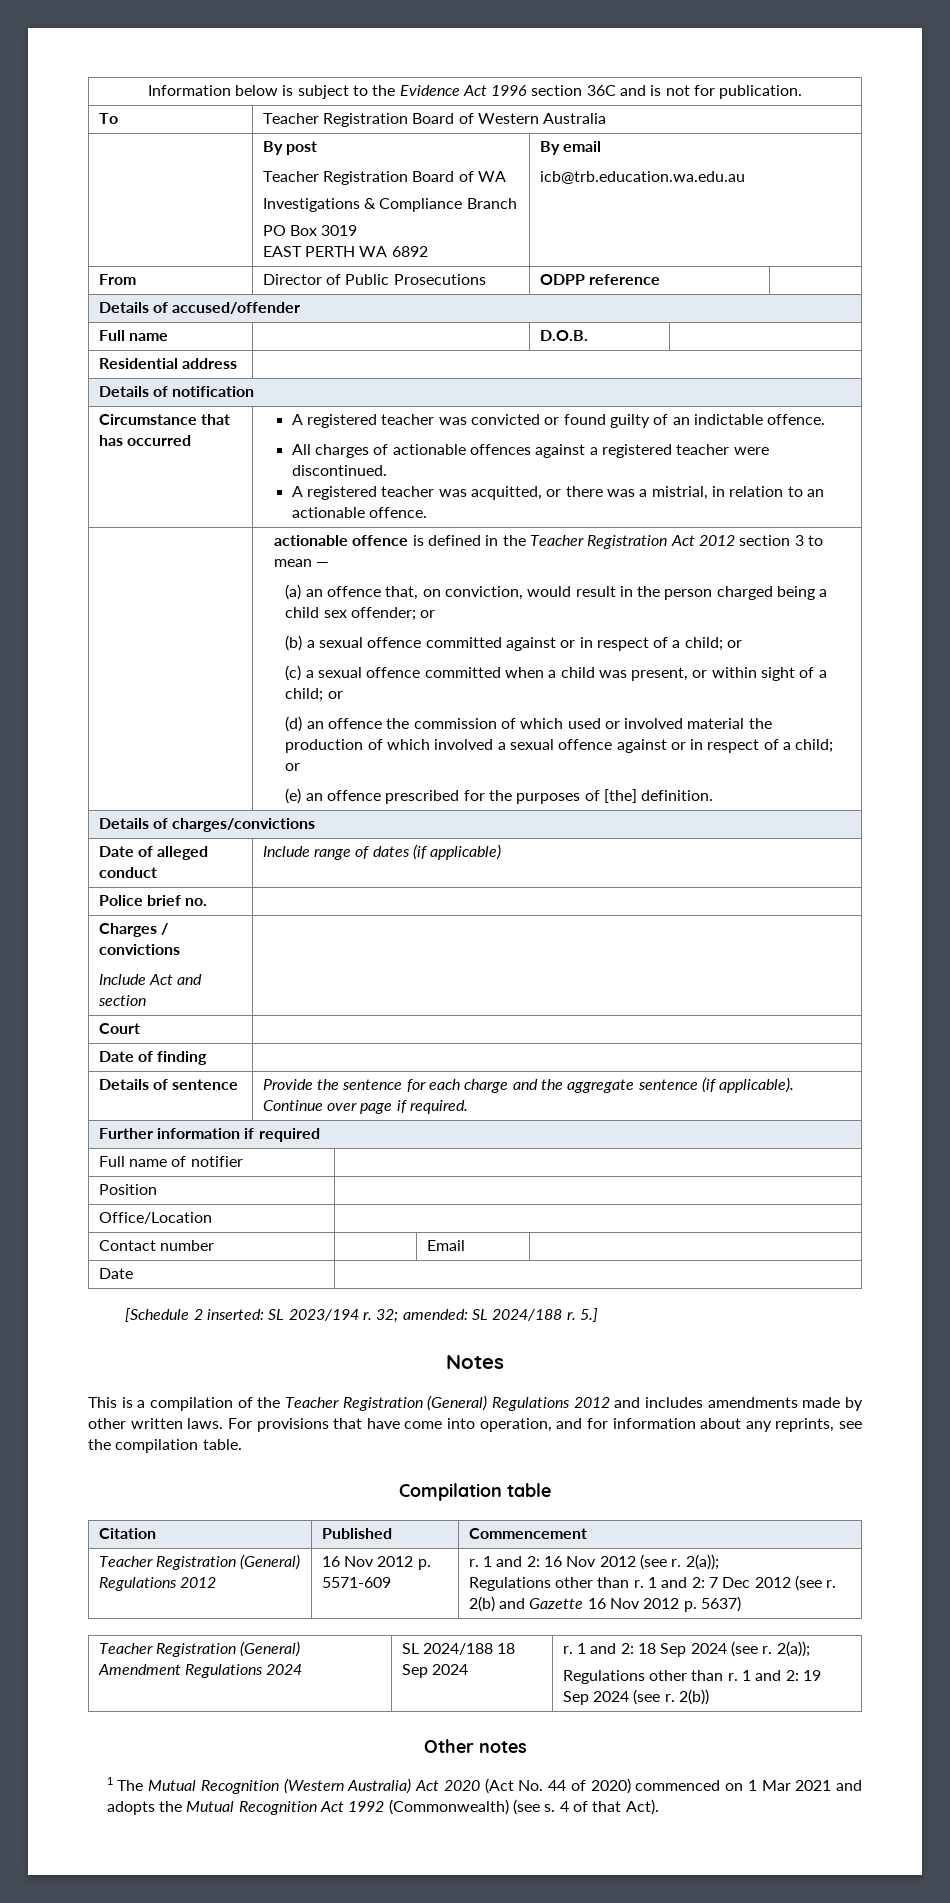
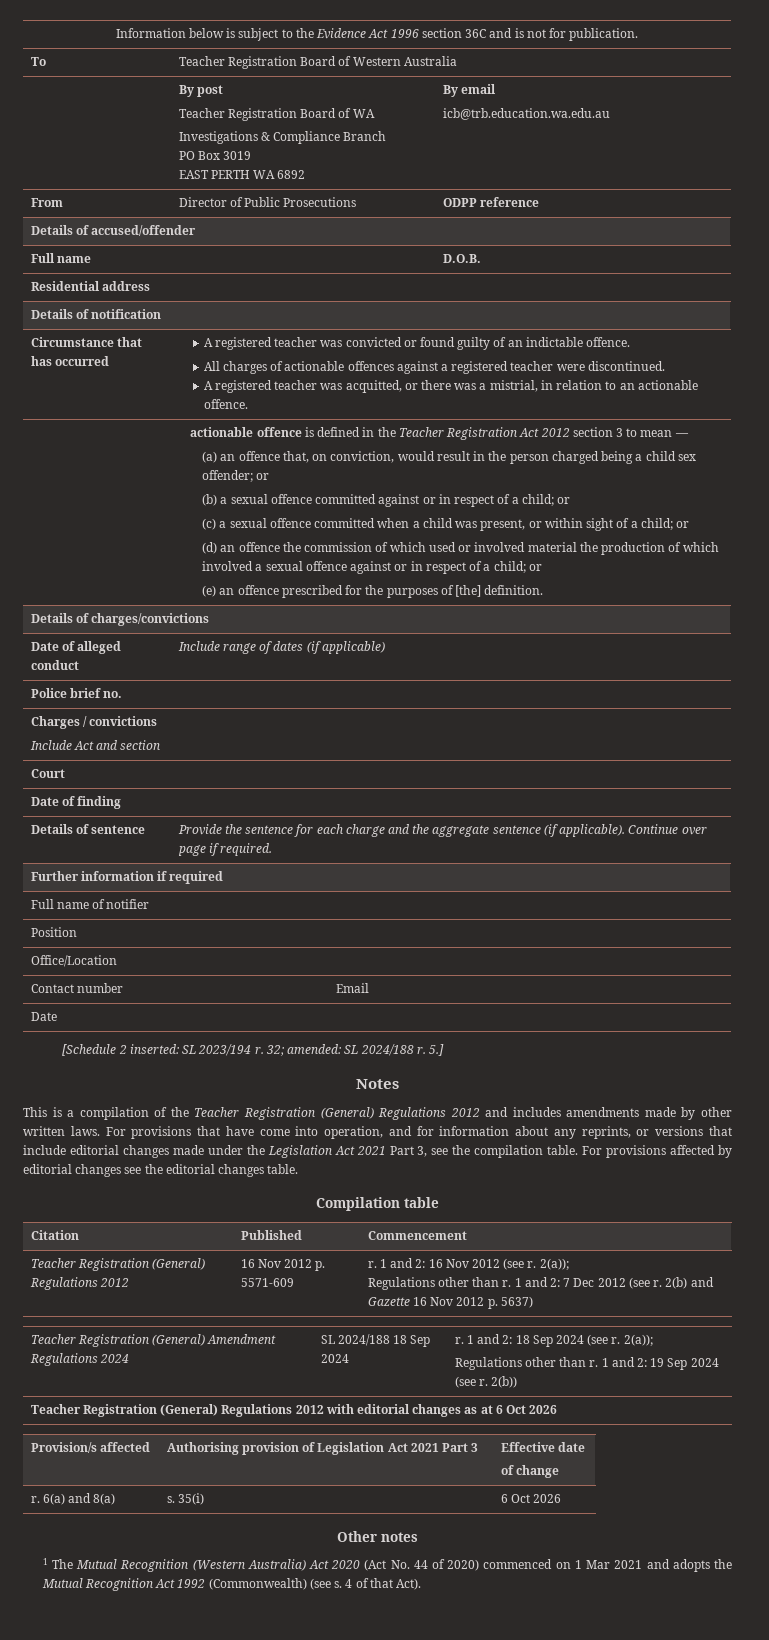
- For provisions that have come into operation, and for information about any reprints, see the compilation table.
+ For provisions that have come into operation, and for information about any reprints, or versions that include editorial changes made under the Legislation Act 2021 Part 3, see the compilation table. For provisions affected by editorial changes see the editorial changes table.
+ Teacher Registration (General) Regulations 2012 with editorial changes as at 6 Oct 2026
+ Provision/s affected | Authorising provision of Legislation Act 2021 Part 3 | Effective date
+ of change
+ r. 6(a) and 8(a) | s. 35(i) | 6 Oct 2026

